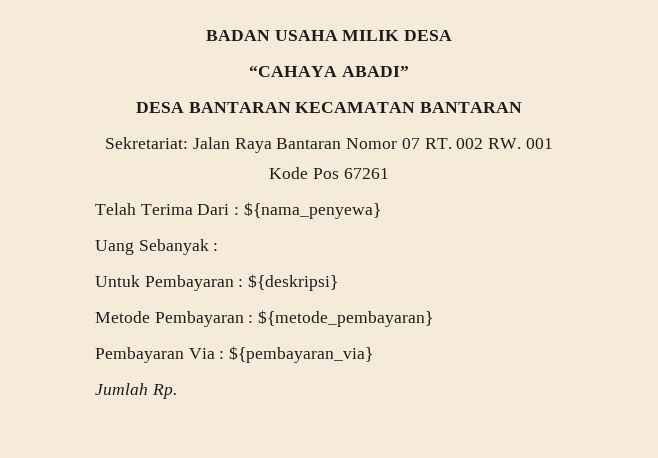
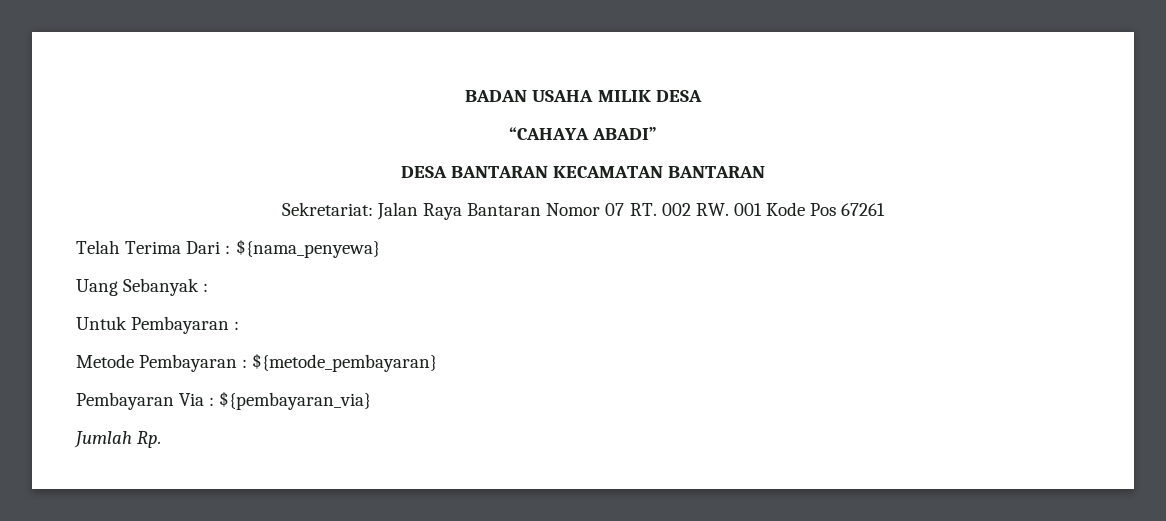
- Untuk Pembayaran : ${deskripsi}
+ Untuk Pembayaran :

